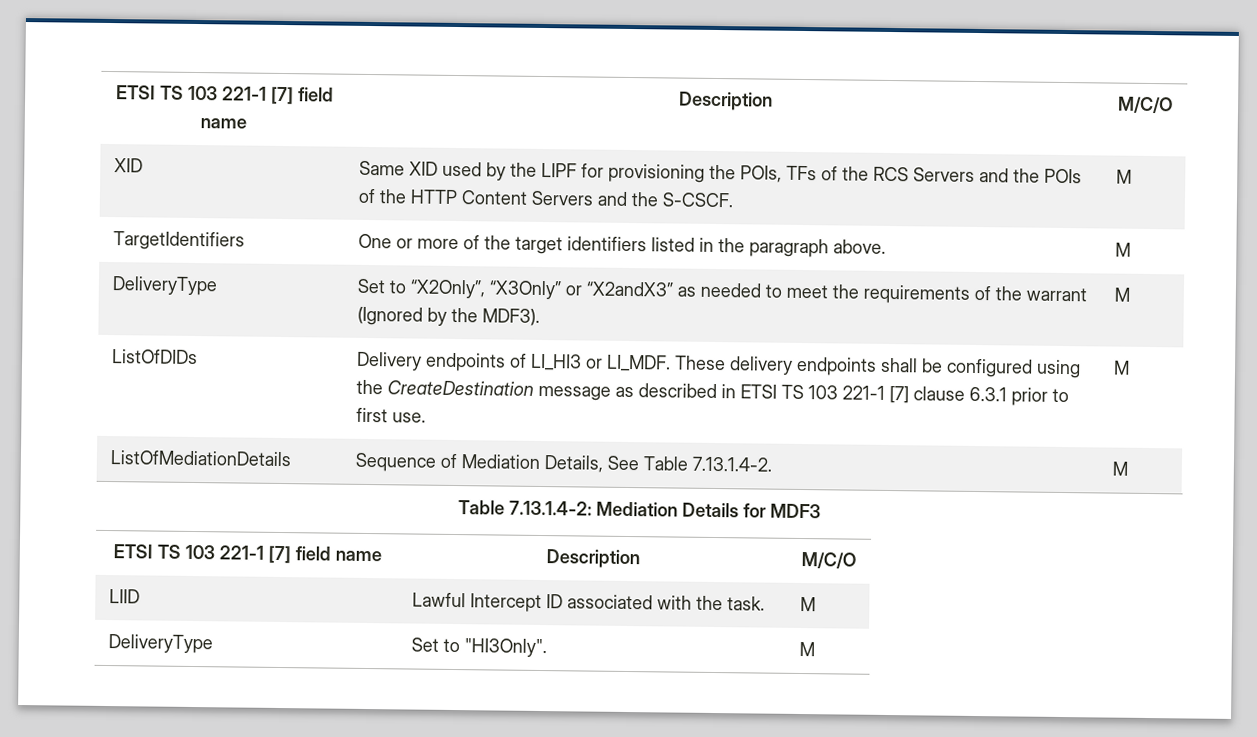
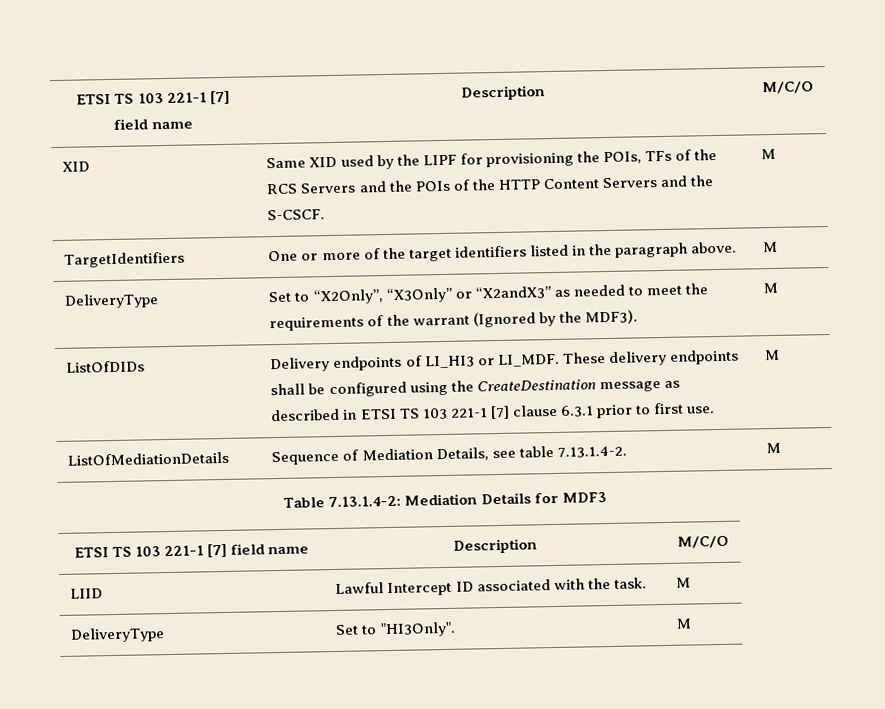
- ListOfMediationDetails | Sequence of Mediation Details, See Table 7.13.1.4-2. | M
+ ListOfMediationDetails | Sequence of Mediation Details, see table 7.13.1.4-2. | M

